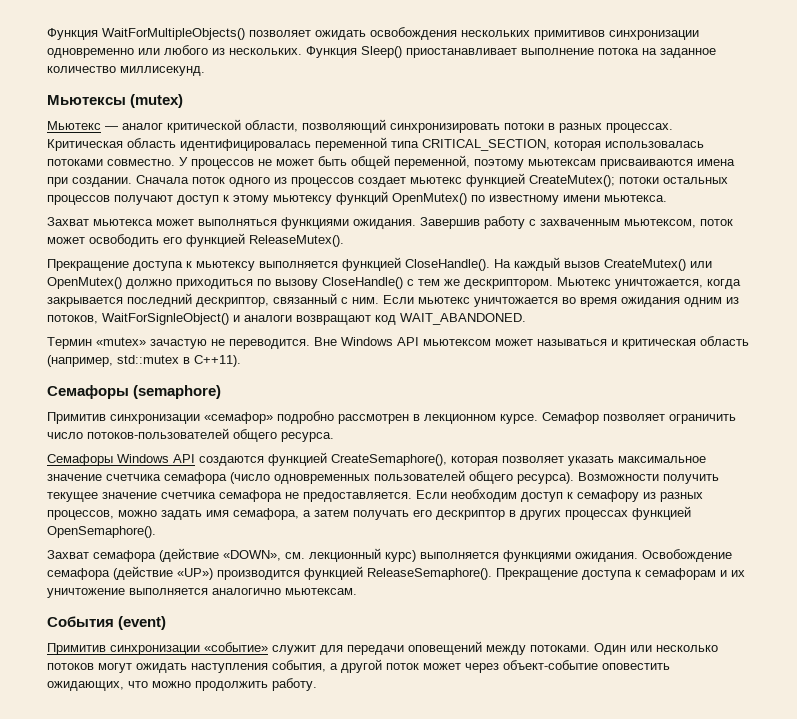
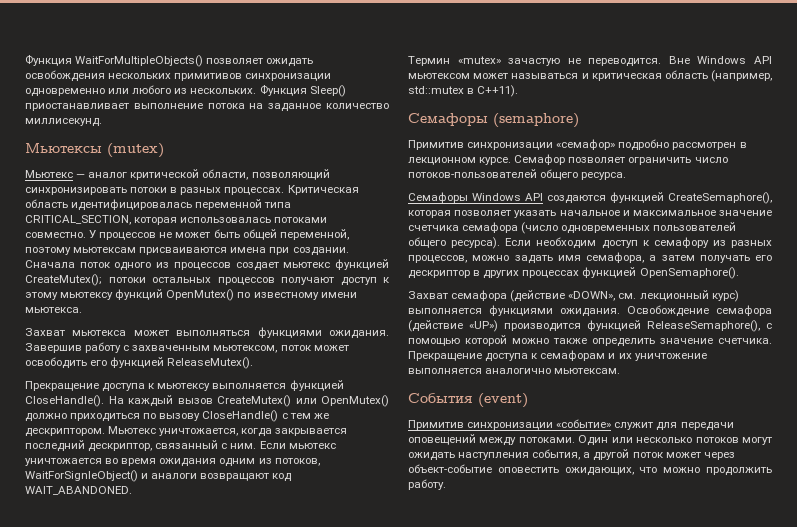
- Семафоры Windows API создаются функцией CreateSemaphore(), которая позволяет указать максимальное значение счетчика семафора (число одновременных пользователей общего ресурса).
+ Семафоры Windows API создаются функцией CreateSemaphore(), которая позволяет указать начальное и максимальное значение счетчика семафора (число одновременных пользователей общего ресурса).
- Возможности получить текущее значение счетчика семафора не предоставляется.
- Освобождение семафора (действие «UP») производится функцией ReleaseSemaphore().
+ Освобождение семафора (действие «UP») производится функцией ReleaseSemaphore(), с помощью которой можно также определить значение счетчика.

